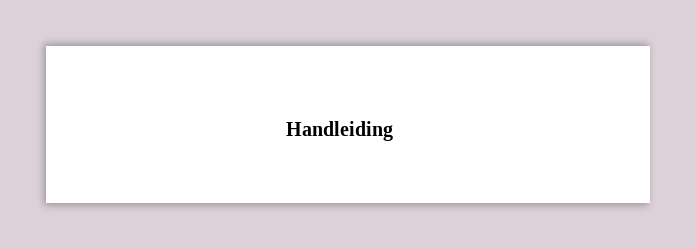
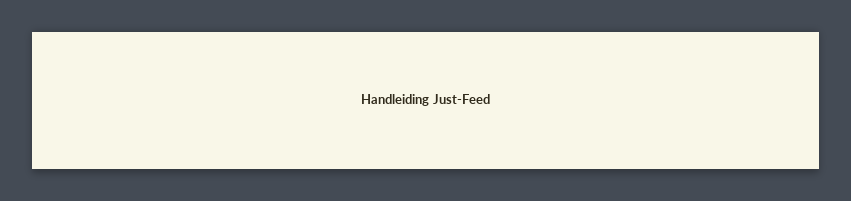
- Handleiding
+ Handleiding Just-Feed

